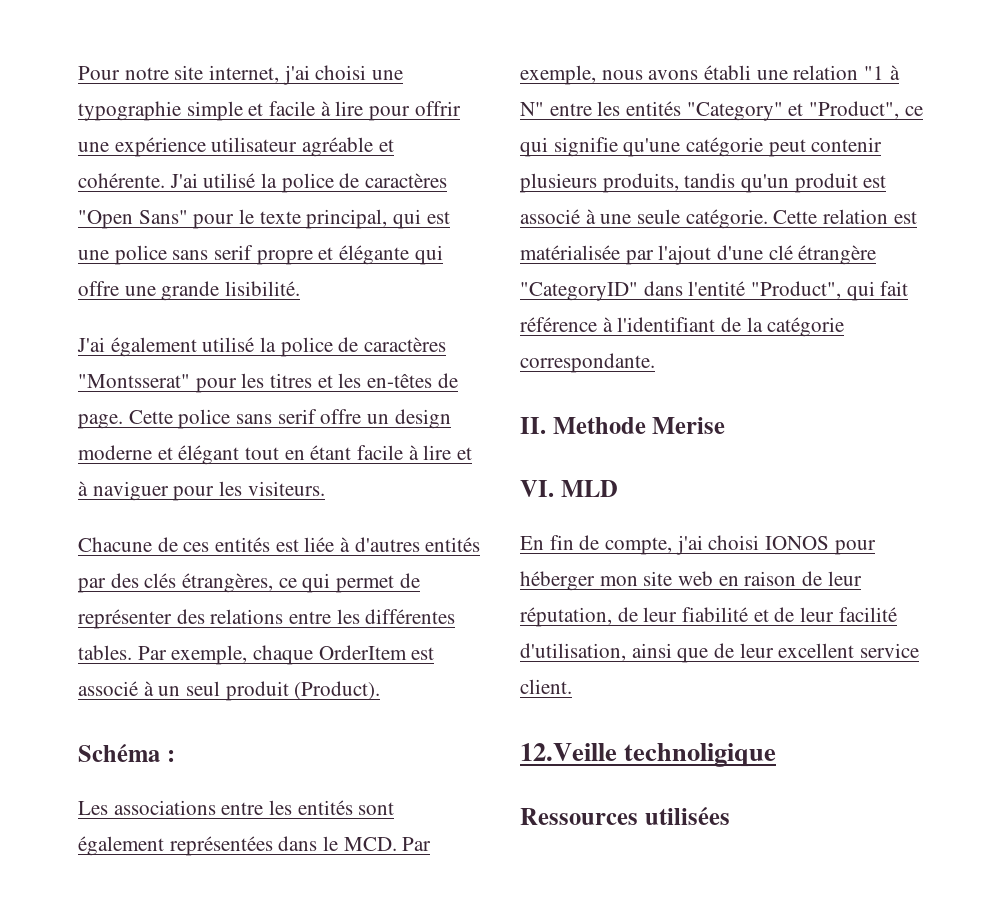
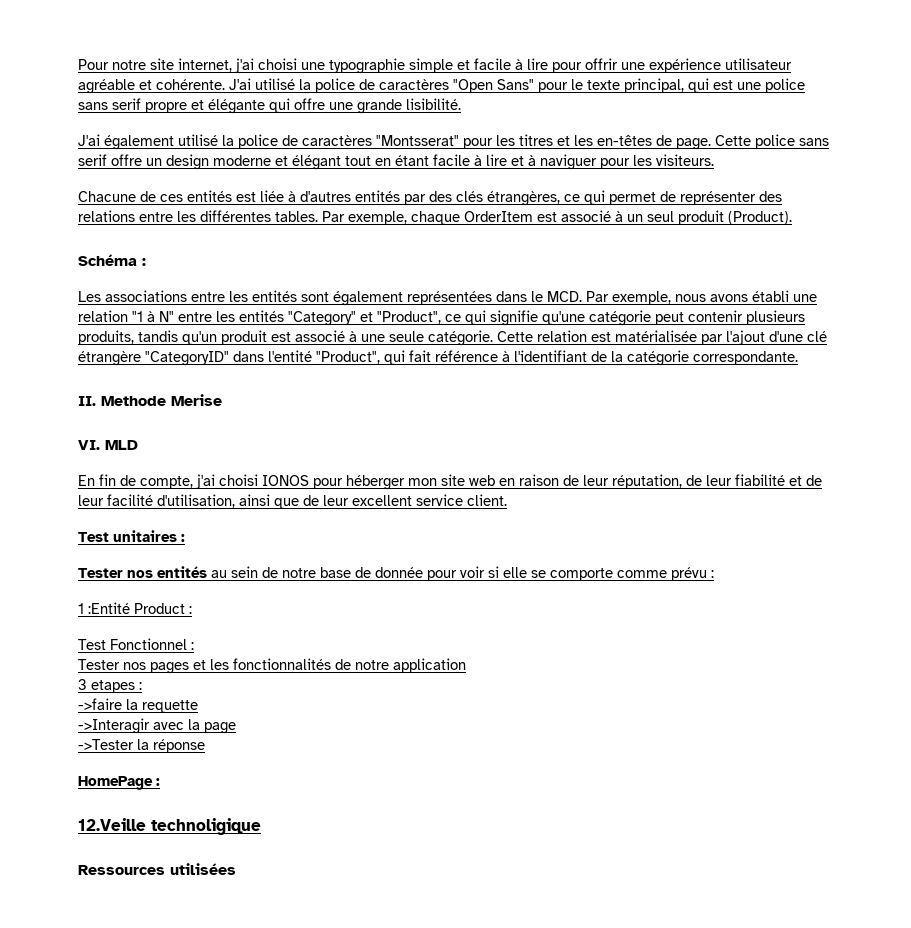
+ Test unitaires :
+ Tester nos entités au sein de notre base de donnée pour voir si elle se comporte comme prévu :
+ 1 :Entité Product :
+ Test Fonctionnel :
+ Tester nos pages et les fonctionnalités de notre application
+ 3 etapes :
+ ->faire la requette
+ ->Interagir avec la page
+ ->Tester la réponse
+ HomePage :

